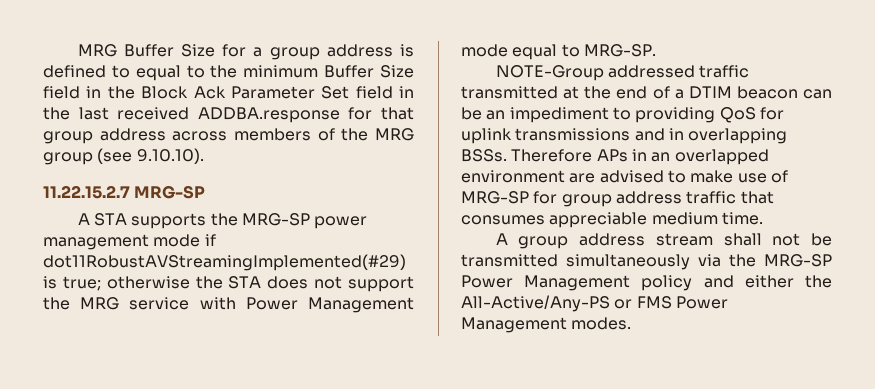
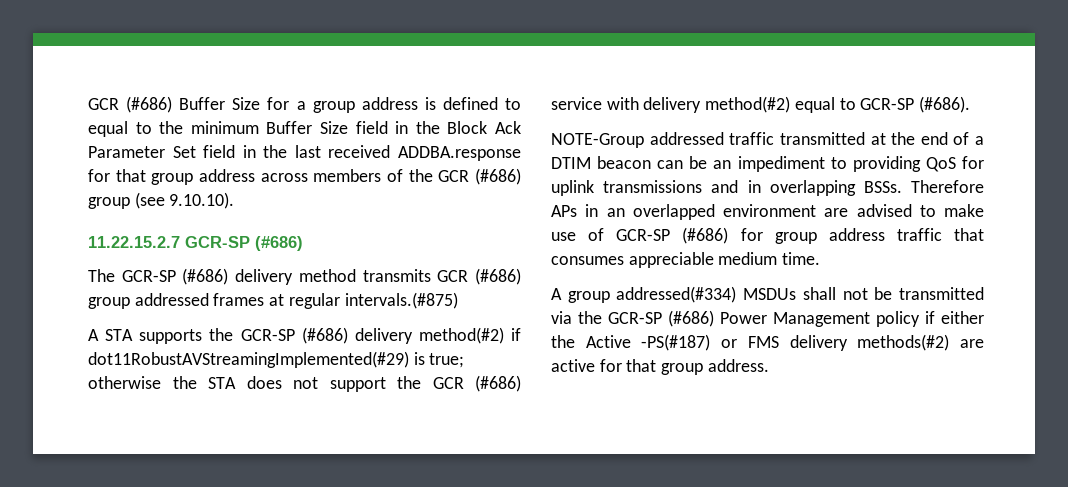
- MRG Buffer Size for a group address is defined to equal to the minimum Buffer Size field in the Block Ack Parameter Set field in the last received ADDBA.response for that group address across members of the MRG group (see 9.10.10).
+ GCR (#686) Buffer Size for a group address is defined to equal to the minimum Buffer Size field in the Block Ack Parameter Set field in the last received ADDBA.response for that group address across members of the GCR (#686) group (see 9.10.10).
- 11.22.15.2.7 MRG-SP
+ 11.22.15.2.7 GCR-SP (#686)
+ The GCR-SP (#686) delivery method transmits GCR (#686) group addressed frames at regular intervals.(#875)
- A STA supports the MRG-SP power management mode if dot11RobustAVStreamingImplemented(#29) is true; otherwise the STA does not support the MRG service with Power Management mode equal to MRG-SP.
+ A STA supports the GCR-SP (#686) delivery method(#2) if dot11RobustAVStreamingImplemented(#29) is true; otherwise the STA does not support the GCR (#686) service with delivery method(#2) equal to GCR-SP (#686).
- Therefore APs in an overlapped environment are advised to make use of MRG-SP for group address traffic that consumes appreciable medium time.
+ Therefore APs in an overlapped environment are advised to make use of GCR-SP (#686) for group address traffic that consumes appreciable medium time.
- A group address stream shall not be transmitted simultaneously via the MRG-SP Power Management policy and either the All-Active/Any-PS or FMS Power Management modes.
+ A group addressed(#334) MSDUs shall not be transmitted via the GCR-SP (#686) Power Management policy if either the Active -PS(#187) or FMS delivery methods(#2) are active for that group address.

